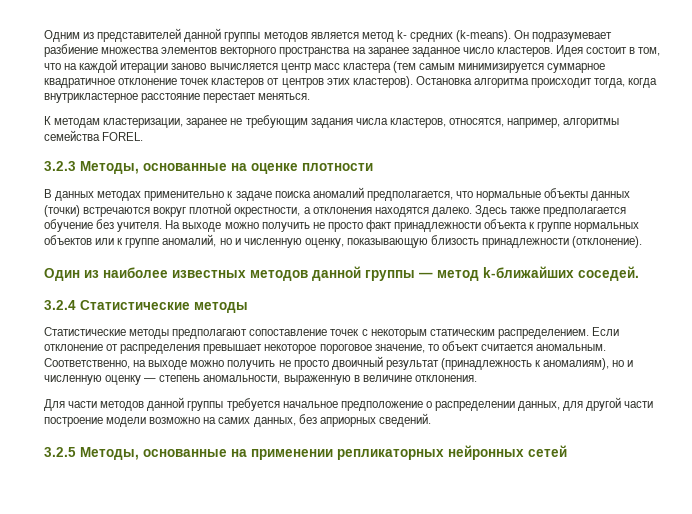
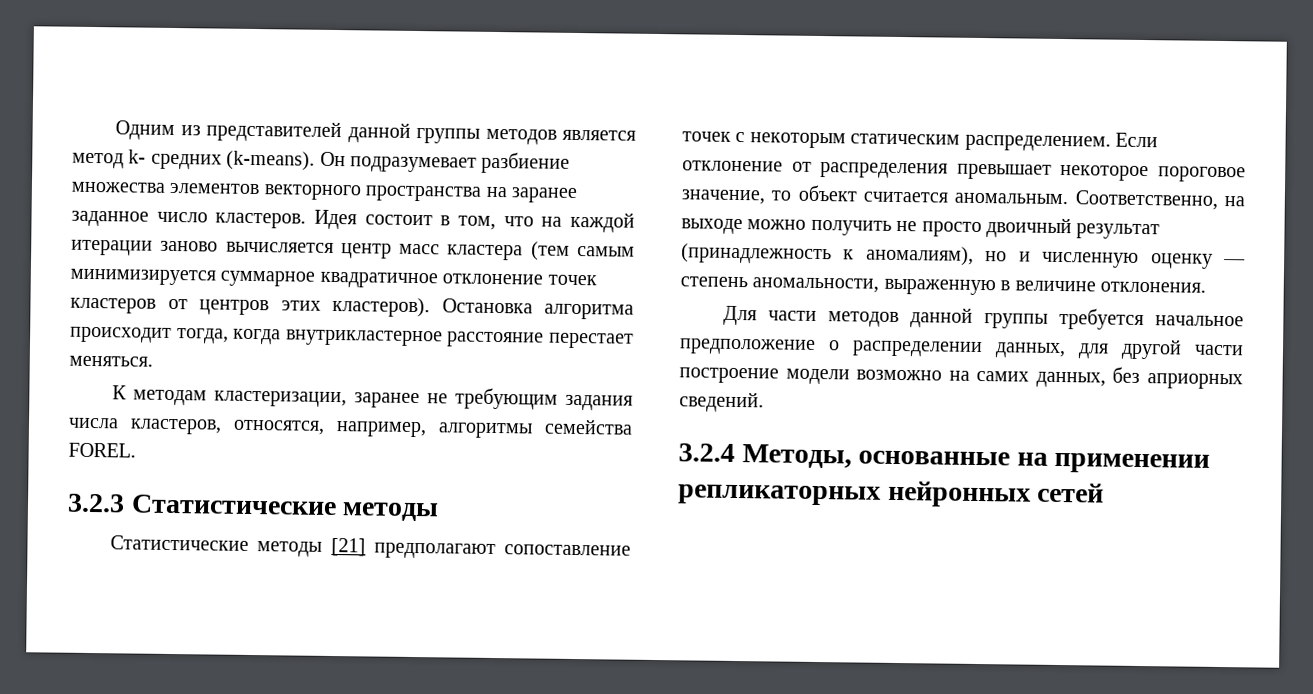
- 3.2.3 Методы, основанные на оценке плотности
- В данных методах применительно к задаче поиска аномалий предполагается, что нормальные объекты данных (точки) встречаются вокруг плотной окрестности, а отклонения находятся далеко. Здесь также предполагается обучение без учителя. На выходе можно получить не просто факт принадлежности объекта к группе нормальных объектов или к группе аномалий, но и численную оценку, показывающую близость принадлежности (отклонение).
- Один из наиболее известных методов данной группы — метод k-ближайших соседей.
- 3.2.4 Статистические методы
+ 3.2.3 Статистические методы
- Статистические методы предполагают сопоставление точек с некоторым статическим распределением.
+ Статистические методы [21] предполагают сопоставление точек с некоторым статическим распределением.
- 3.2.5 Методы, основанные на применении репликаторных нейронных сетей
+ 3.2.4 Методы, основанные на применении репликаторных нейронных сетей

